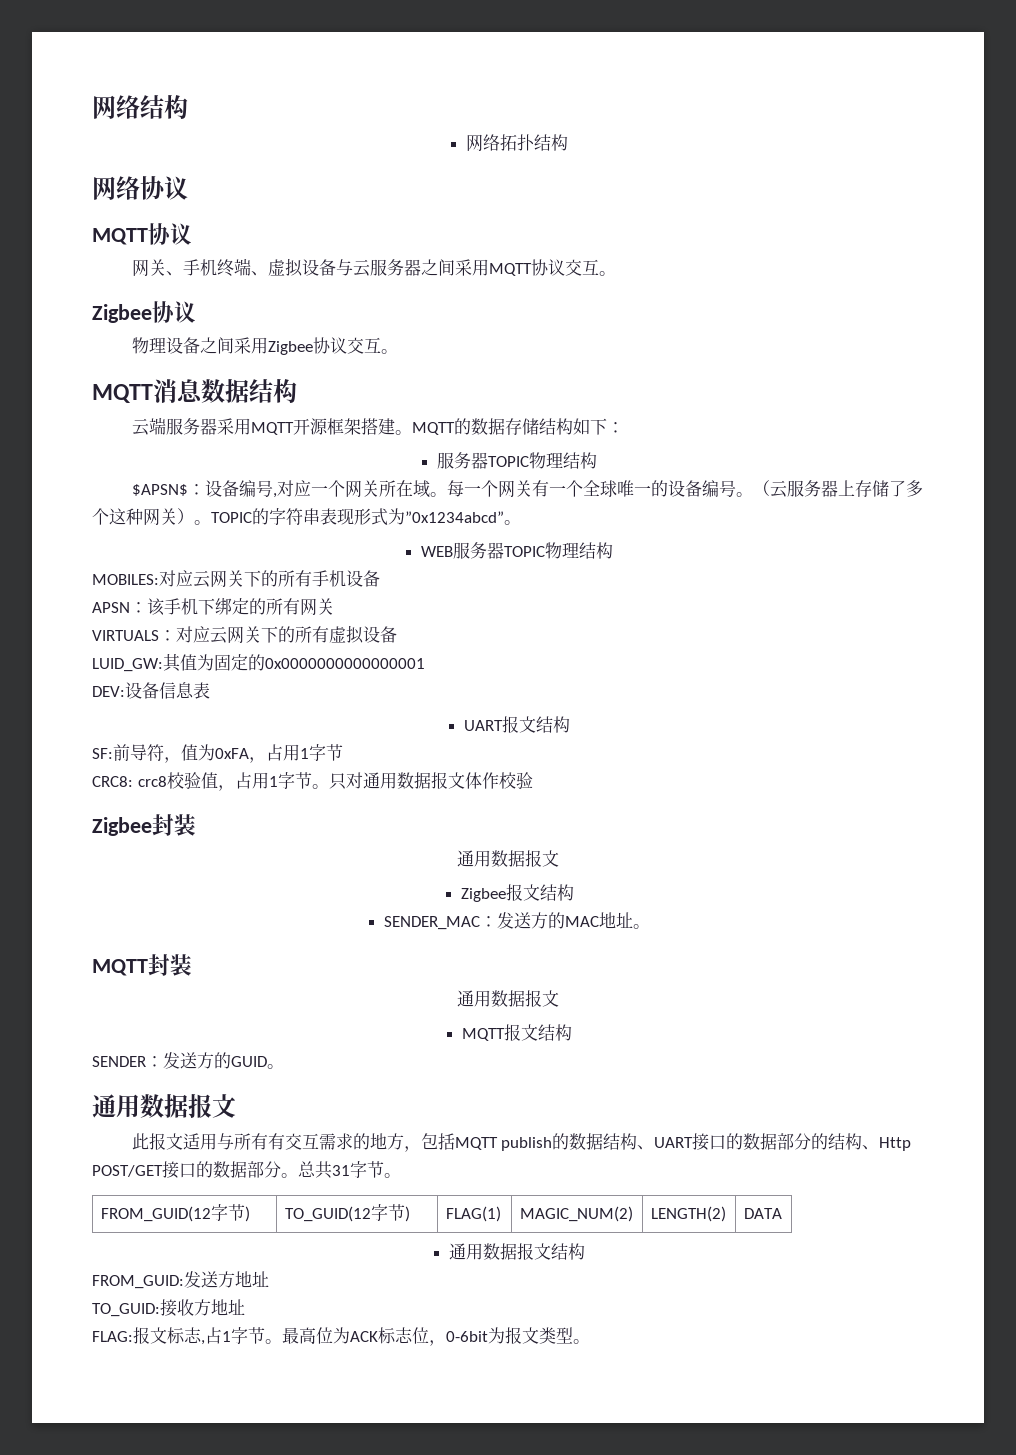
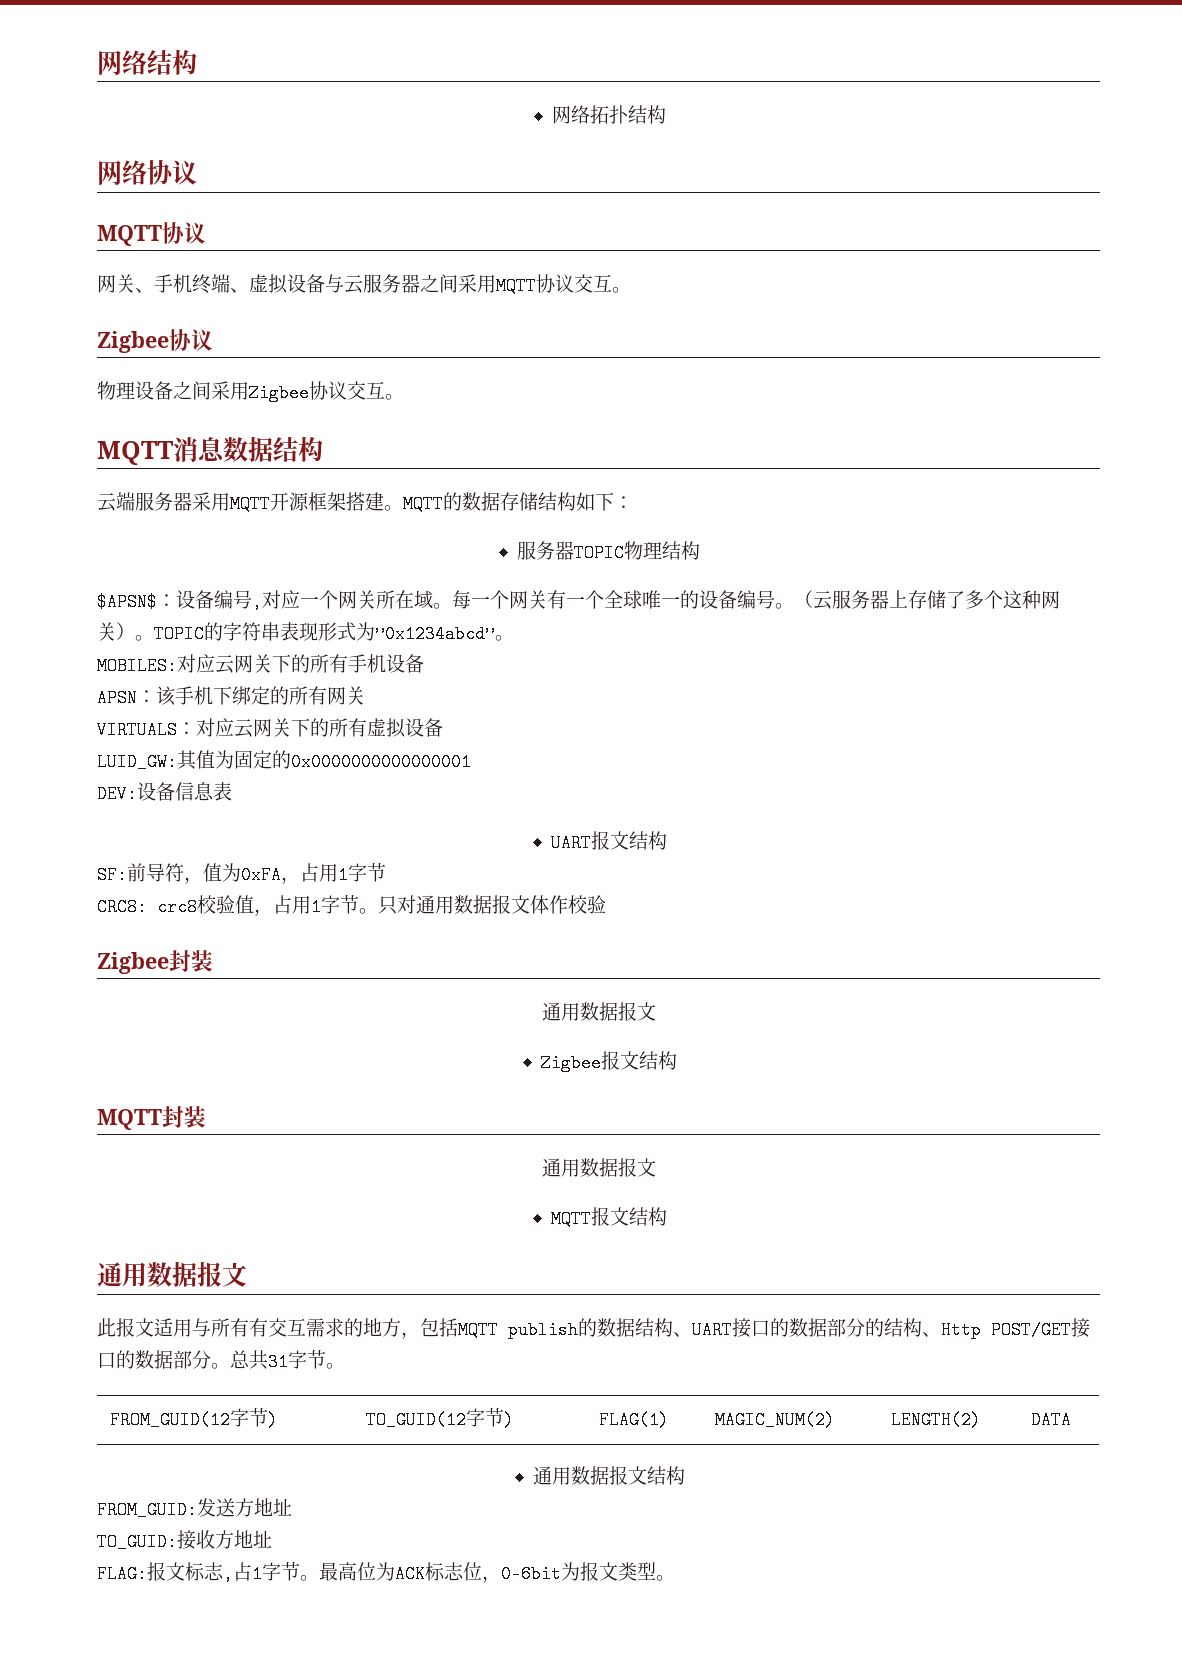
- WEB服务器TOPIC物理结构
- SENDER_MAC：发送方的MAC地址。
- SENDER：发送方的GUID。

